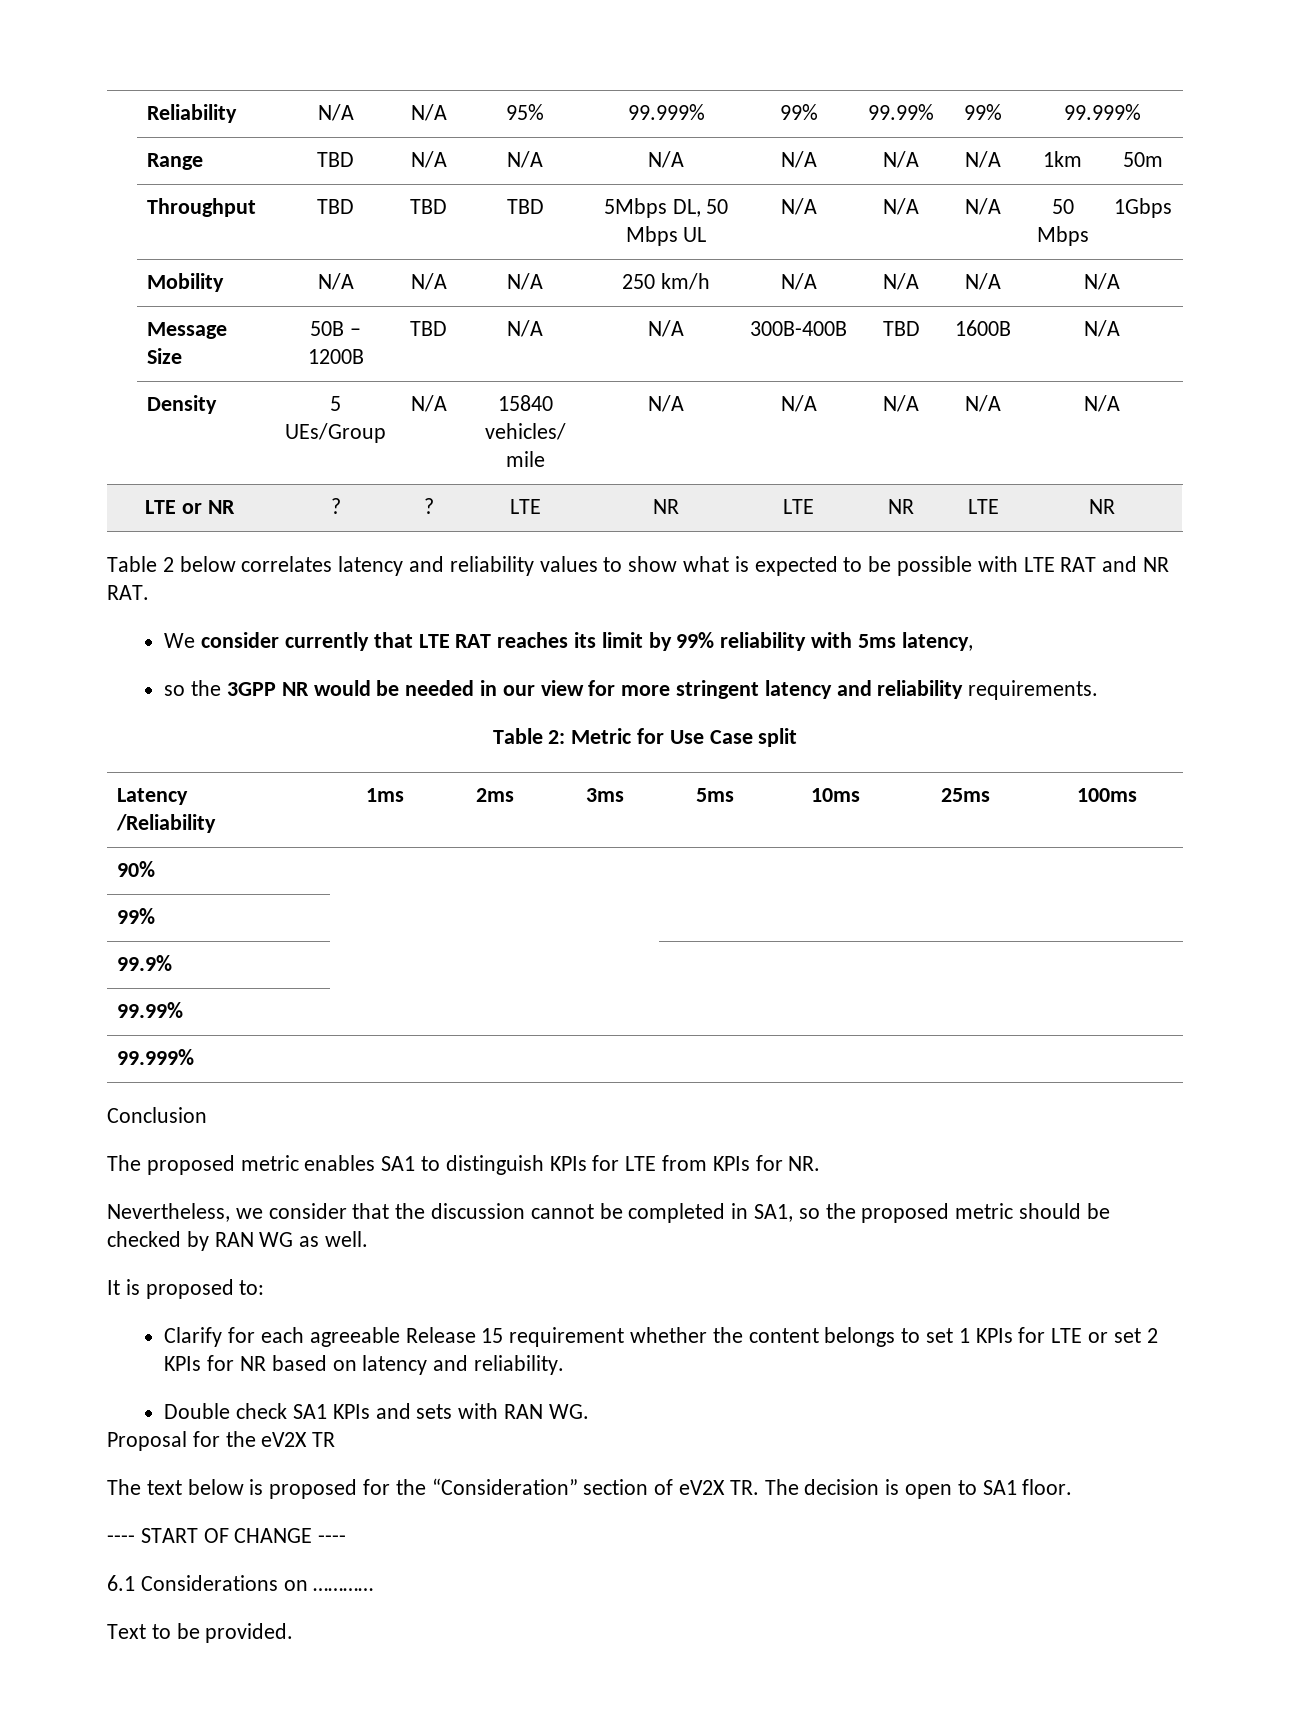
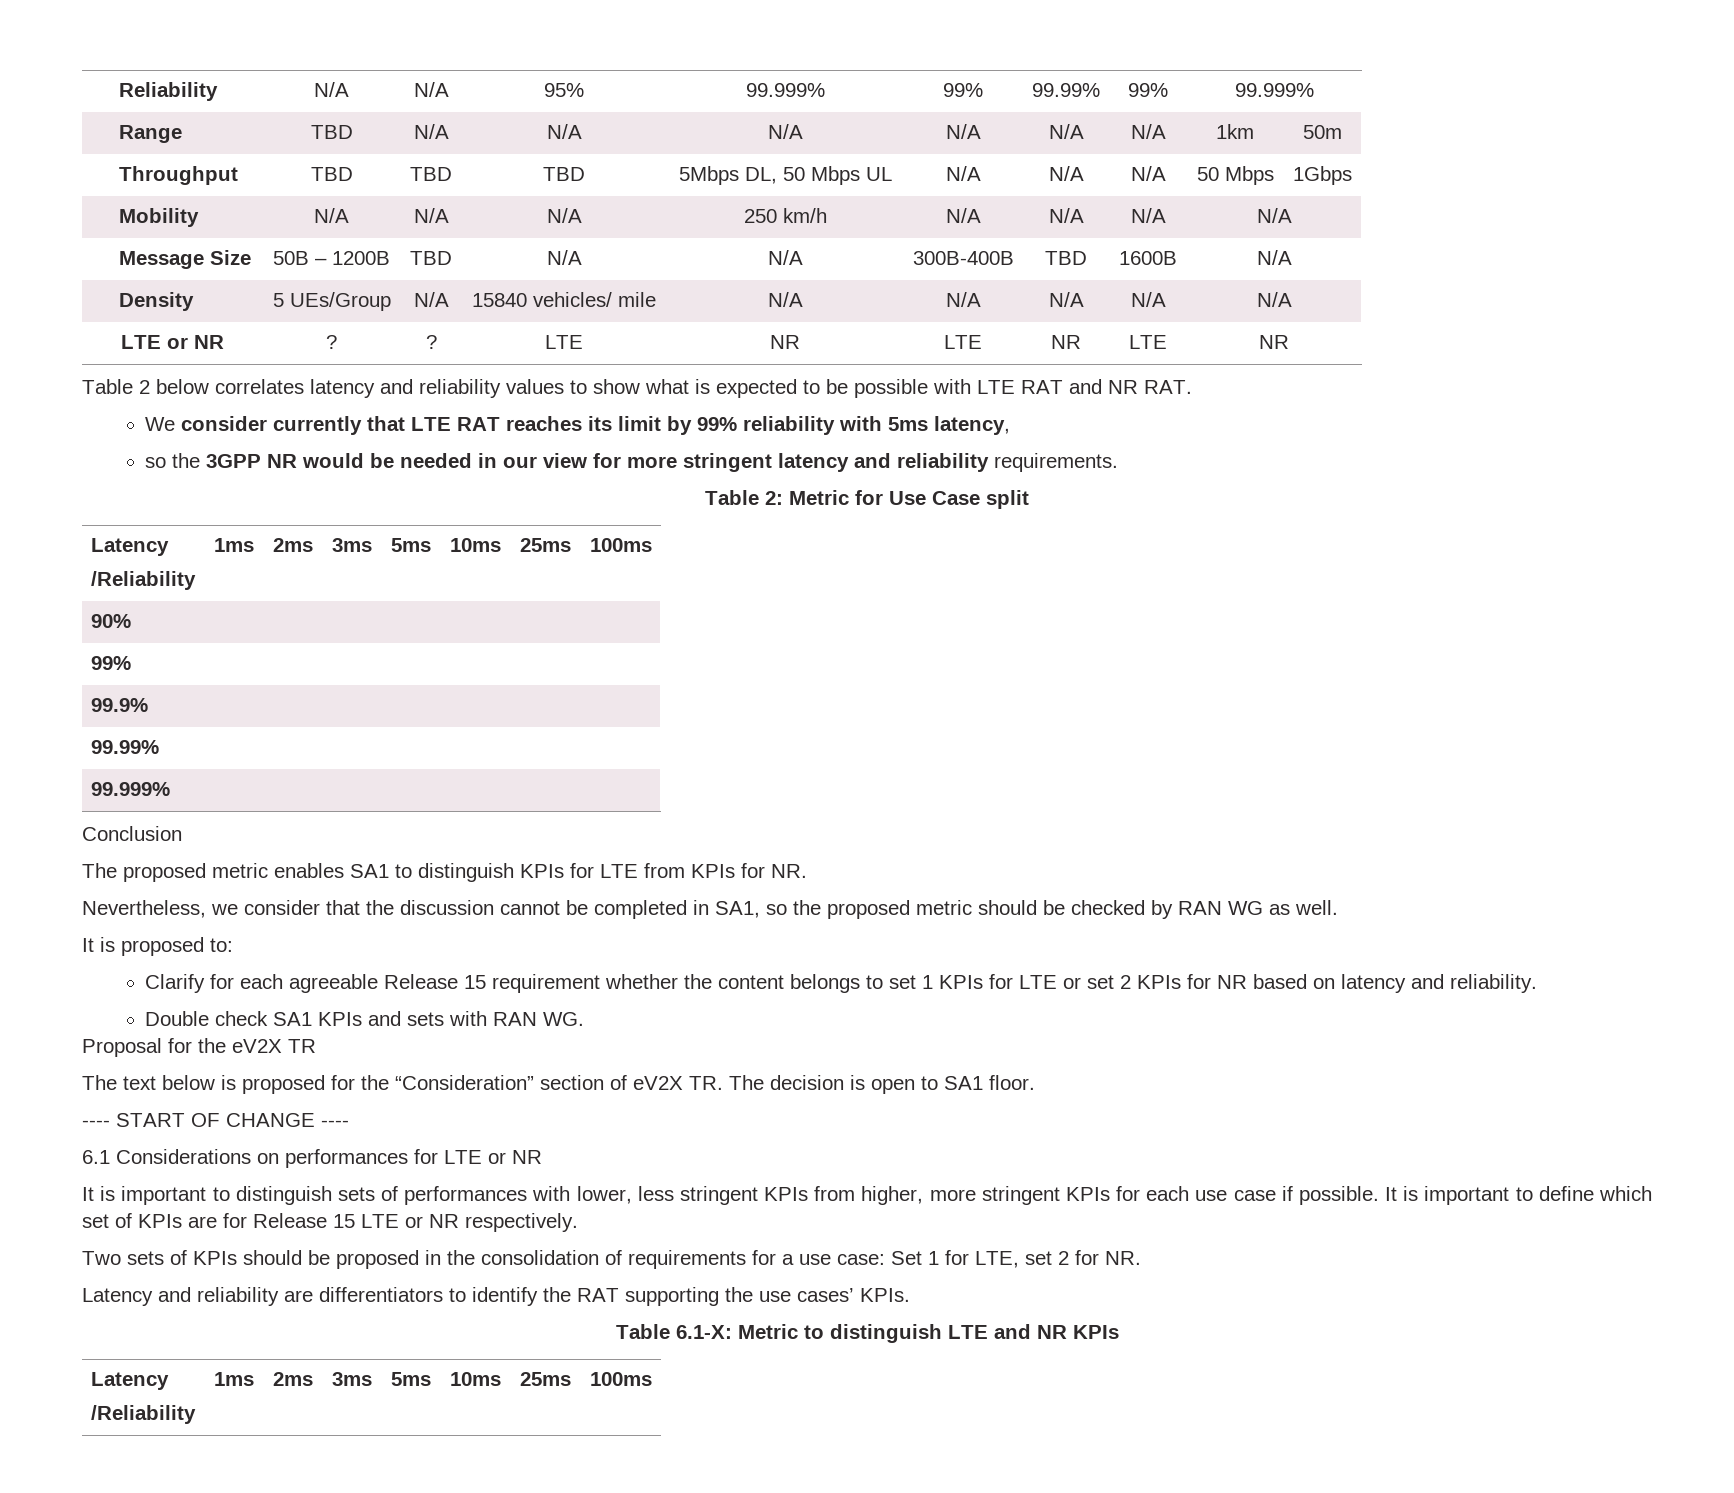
- 6.1 Considerations on …………
- Text to be provided.
+ 6.1 Considerations on performances for LTE or NR
+ It is important to distinguish sets of performances with lower, less stringent KPIs from higher, more stringent KPIs for each use case if possible. It is important to define which set of KPIs are for Release 15 LTE or NR respectively.
+ Two sets of KPIs should be proposed in the consolidation of requirements for a use case: Set 1 for LTE, set 2 for NR.
+ Latency and reliability are differentiators to identify the RAT supporting the use cases’ KPIs.
+ Table 6.1-X: Metric to distinguish LTE and NR KPIs
+ Latency
+ /Reliability | 1ms | 2ms | 3ms | 5ms | 10ms | 25ms | 100ms

